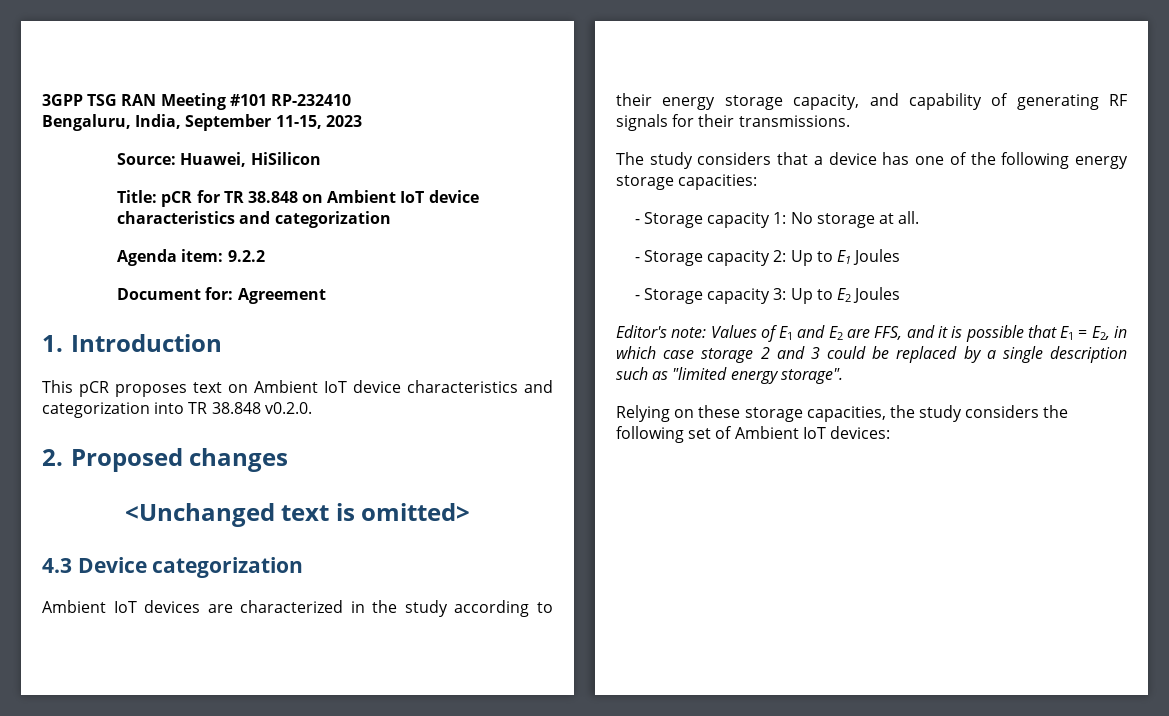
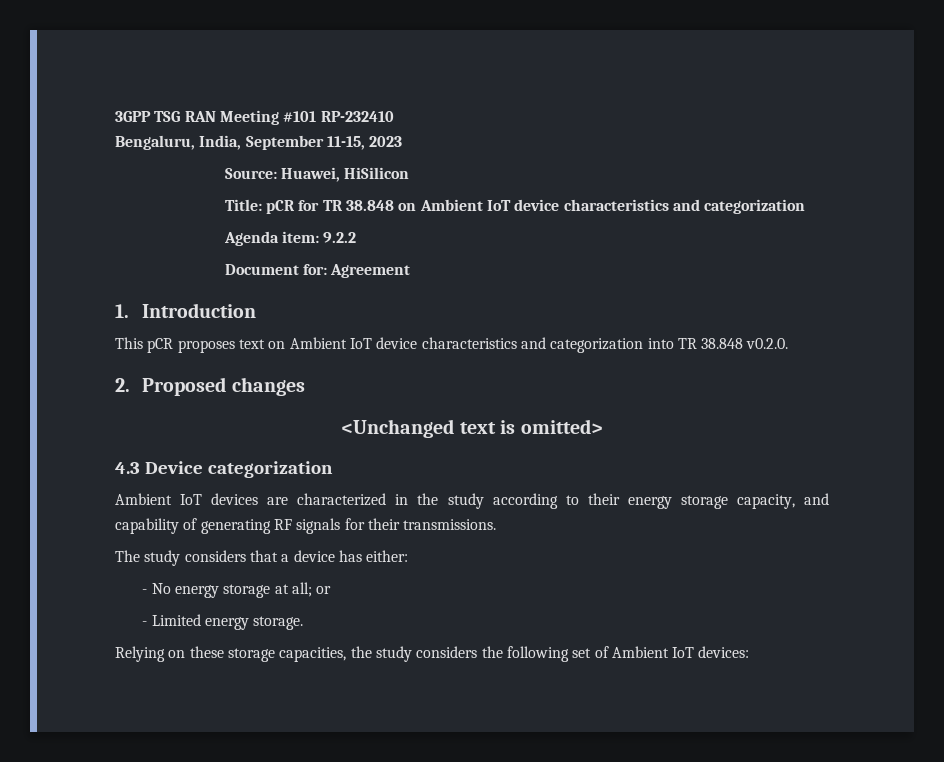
- The study considers that a device has one of the following energy storage capacities:
- - Storage capacity 1: No storage at all.
- - Storage capacity 2: Up to E1 Joules
- - Storage capacity 3: Up to E2 Joules
- Editor's note: Values of E1 and E2 are FFS, and it is possible that E1 = E2, in which case storage 2 and 3 could be replaced by a single description such as "limited energy storage".
+ The study considers that a device has either:
+ - No energy storage at all; or
+ - Limited energy storage.

